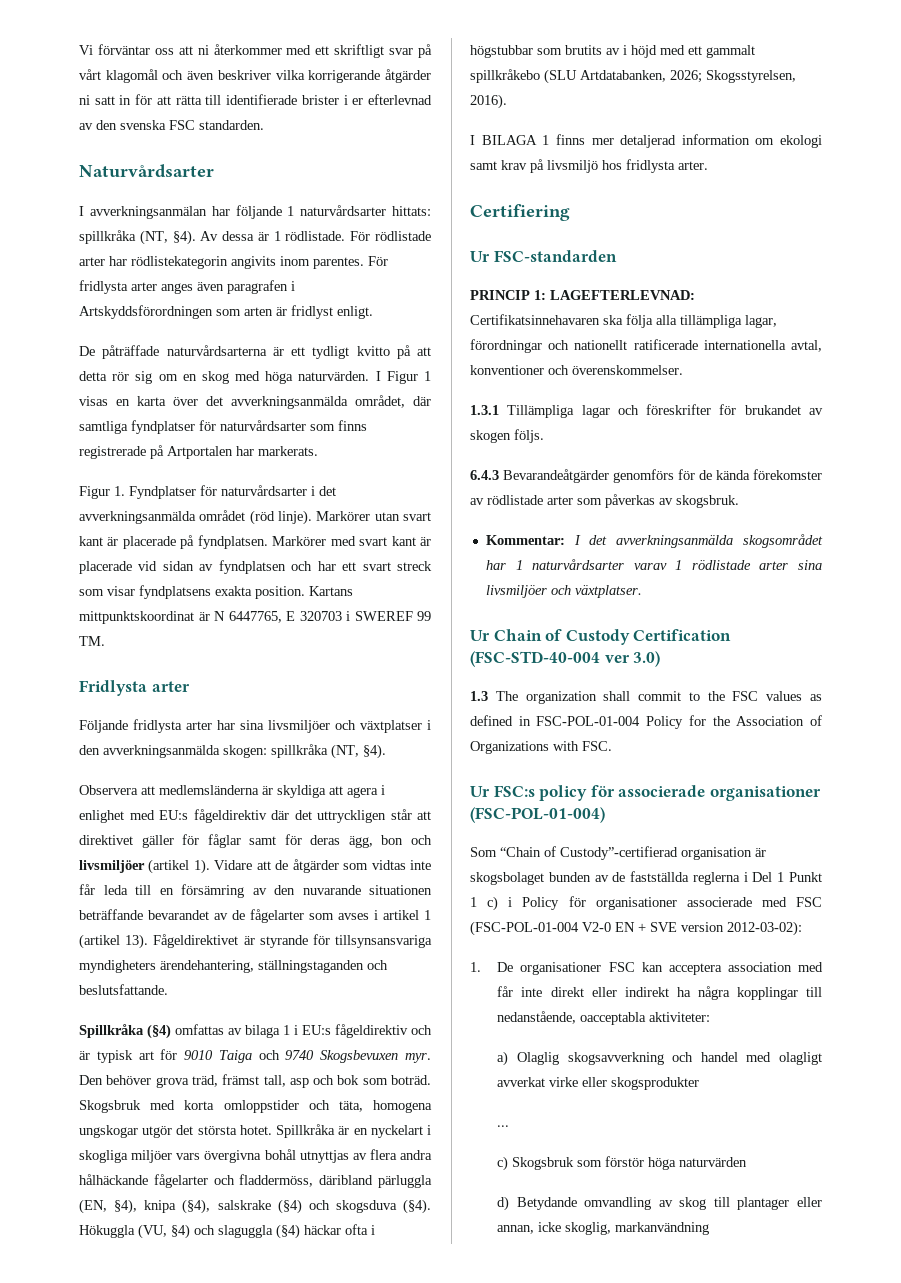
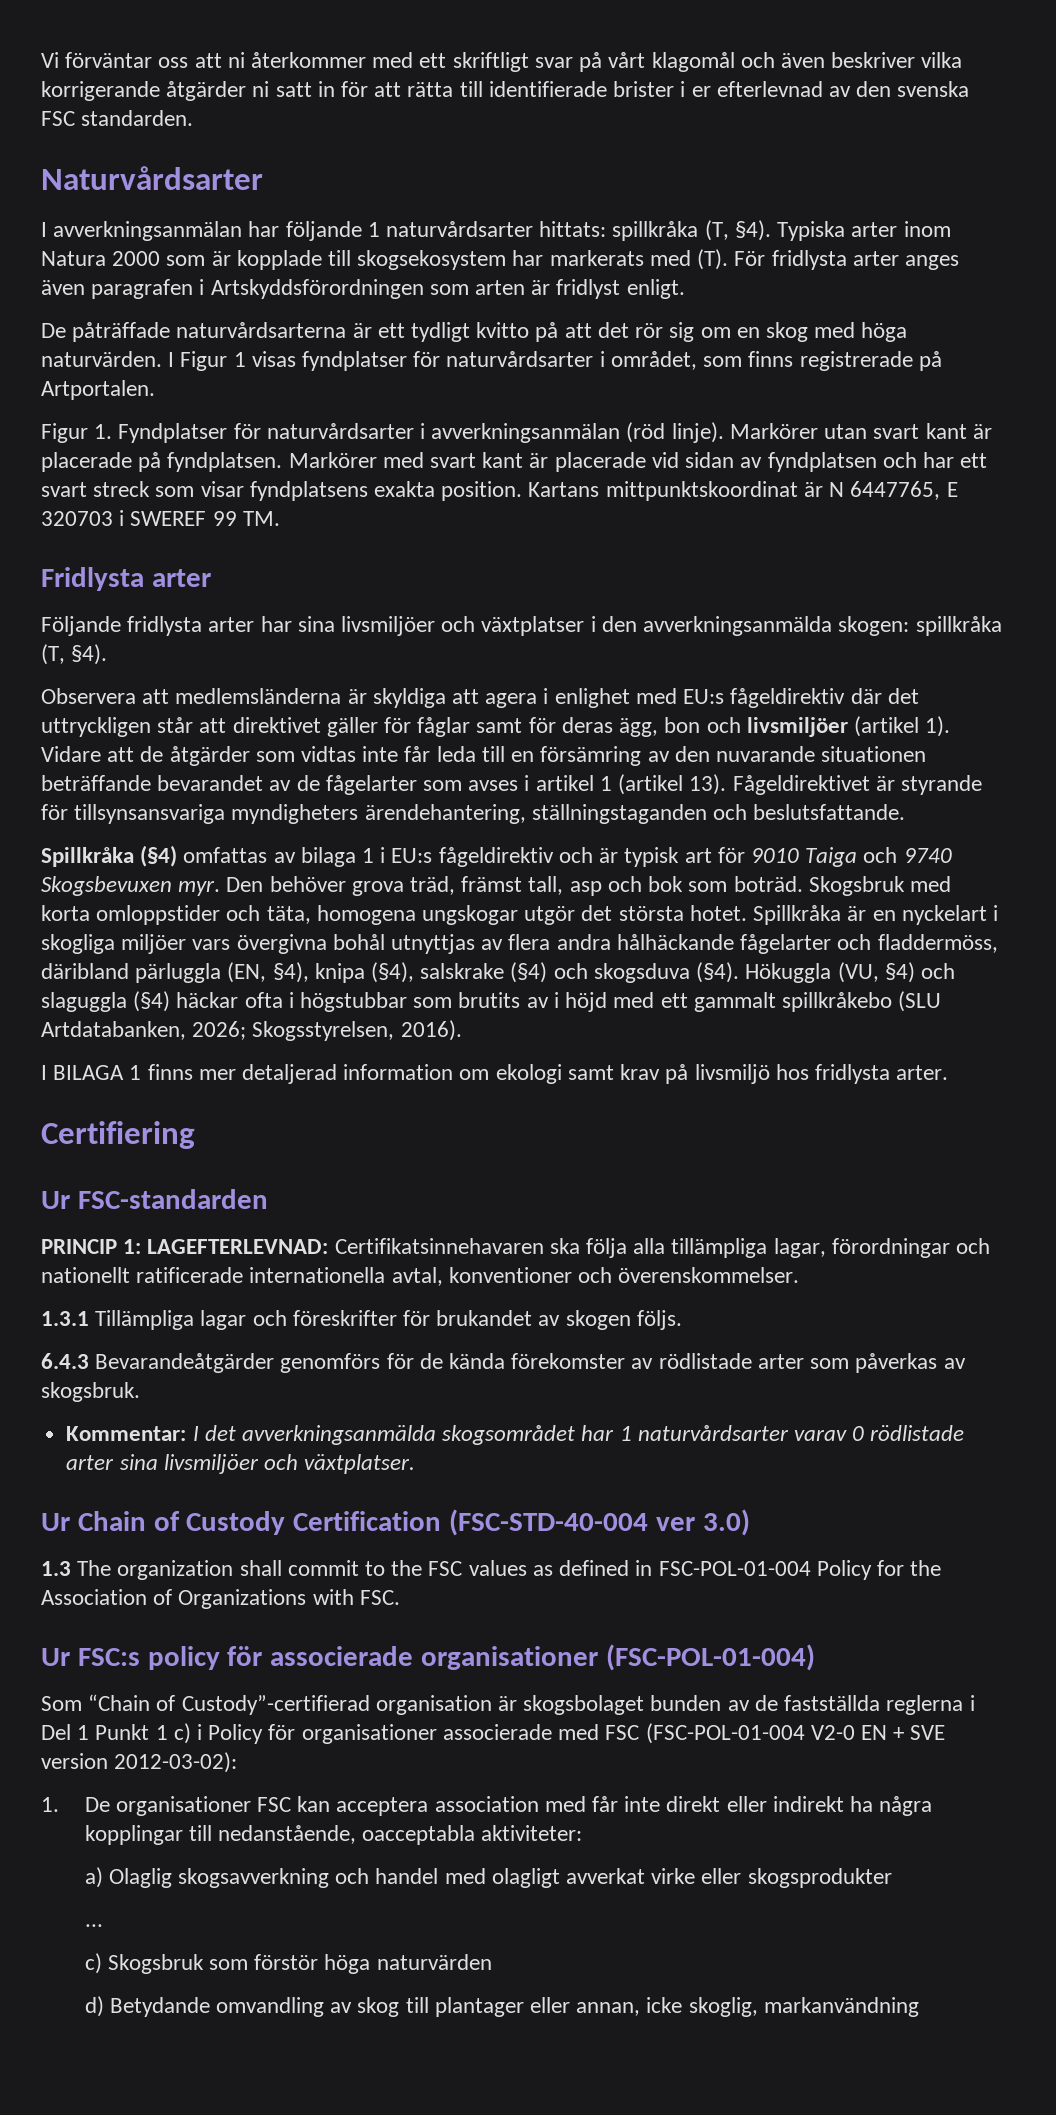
- I avverkningsanmälan har följande 1 naturvårdsarter hittats: spillkråka (NT, §4). Av dessa är 1 rödlistade. För rödlistade arter har rödlistekategorin angivits inom parentes. För fridlysta arter anges även paragrafen i Artskyddsförordningen som arten är fridlyst enligt.
+ I avverkningsanmälan har följande 1 naturvårdsarter hittats: spillkråka (T, §4). Typiska arter inom Natura 2000 som är kopplade till skogsekosystem har markerats med (T). För fridlysta arter anges även paragrafen i Artskyddsförordningen som arten är fridlyst enligt.
- De påträffade naturvårdsarterna är ett tydligt kvitto på att detta rör sig om en skog med höga naturvärden.
+ De påträffade naturvårdsarterna är ett tydligt kvitto på att det rör sig om en skog med höga naturvärden.
- I Figur 1 visas en karta över det avverkningsanmälda området, där samtliga fyndplatser för naturvårdsarter som finns registrerade på Artportalen har markerats.
+ I Figur 1 visas fyndplatser för naturvårdsarter i området, som finns registrerade på Artportalen.
- Figur 1. Fyndplatser för naturvårdsarter i det avverkningsanmälda området (röd linje).
+ Figur 1. Fyndplatser för naturvårdsarter i avverkningsanmälan (röd linje).
- Följande fridlysta arter har sina livsmiljöer och växtplatser i den avverkningsanmälda skogen: spillkråka (NT, §4).
+ Följande fridlysta arter har sina livsmiljöer och växtplatser i den avverkningsanmälda skogen: spillkråka (T, §4).
- Kommentar: I det avverkningsanmälda skogsområdet har 1 naturvårdsarter varav 1 rödlistade arter sina livsmiljöer och växtplatser.
+ Kommentar: I det avverkningsanmälda skogsområdet har 1 naturvårdsarter varav 0 rödlistade arter sina livsmiljöer och växtplatser.

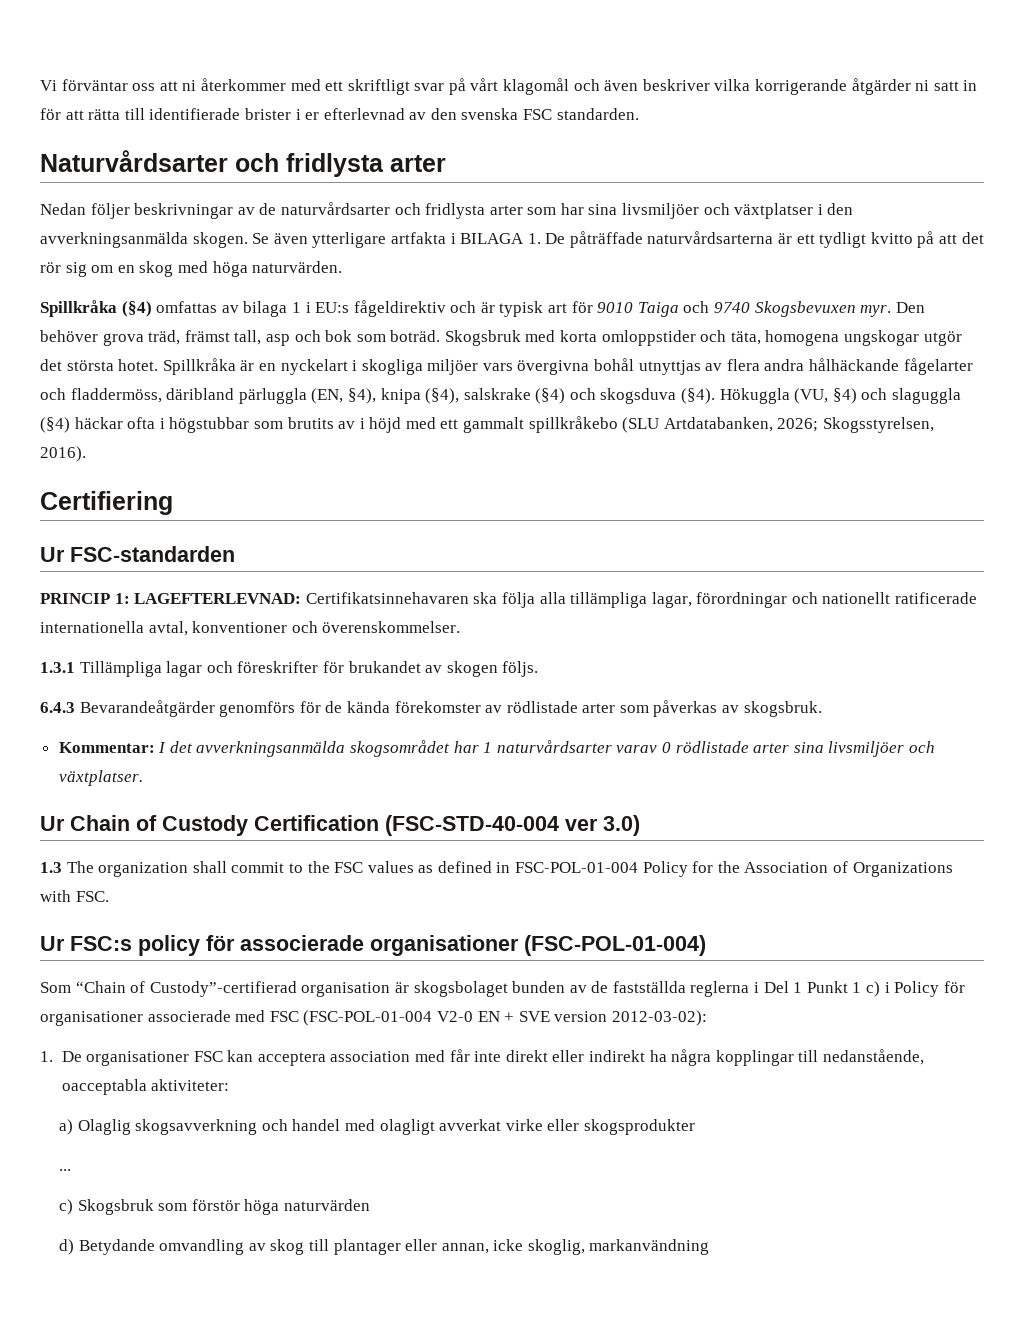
- Naturvårdsarter
- I avverkningsanmälan har följande 1 naturvårdsarter hittats: spillkråka (T, §4). Typiska arter inom Natura 2000 som är kopplade till skogsekosystem har markerats med (T). För fridlysta arter anges även paragrafen i Artskyddsförordningen som arten är fridlyst enligt.
- De påträffade naturvårdsarterna är ett tydligt kvitto på att det rör sig om en skog med höga naturvärden. I Figur 1 visas fyndplatser för naturvårdsarter i området, som finns registrerade på Artportalen.
- Figur 1. Fyndplatser för naturvårdsarter i avverkningsanmälan (röd linje). Markörer utan svart kant är placerade på fyndplatsen. Markörer med svart kant är placerade vid sidan av fyndplatsen och har ett svart streck som visar fyndplatsens exakta position. Kartans mittpunktskoordinat är N 6447765, E 320703 i SWEREF 99 TM.
- Fridlysta arter
- Följande fridlysta arter har sina livsmiljöer och växtplatser i den avverkningsanmälda skogen: spillkråka (T, §4).
- Observera att medlemsländerna är skyldiga att agera i enlighet med EU:s fågeldirektiv där det uttryckligen står att direktivet gäller för fåglar samt för deras ägg, bon och livsmiljöer (artikel 1). Vidare att de åtgärder som vidtas inte får leda till en försämring av den nuvarande situationen beträffande bevarandet av de fågelarter som avses i artikel 1 (artikel 13). Fågeldirektivet är styrande för tillsynsansvariga myndigheters ärendehantering, ställningstaganden och beslutsfattande.
+ Naturvårdsarter och fridlysta arter
+ Nedan följer beskrivningar av de naturvårdsarter och fridlysta arter som har sina livsmiljöer och växtplatser i den avverkningsanmälda skogen. Se även ytterligare artfakta i BILAGA 1. De påträffade naturvårdsarterna är ett tydligt kvitto på att det rör sig om en skog med höga naturvärden.
- I BILAGA 1 finns mer detaljerad information om ekologi samt krav på livsmiljö hos fridlysta arter.

